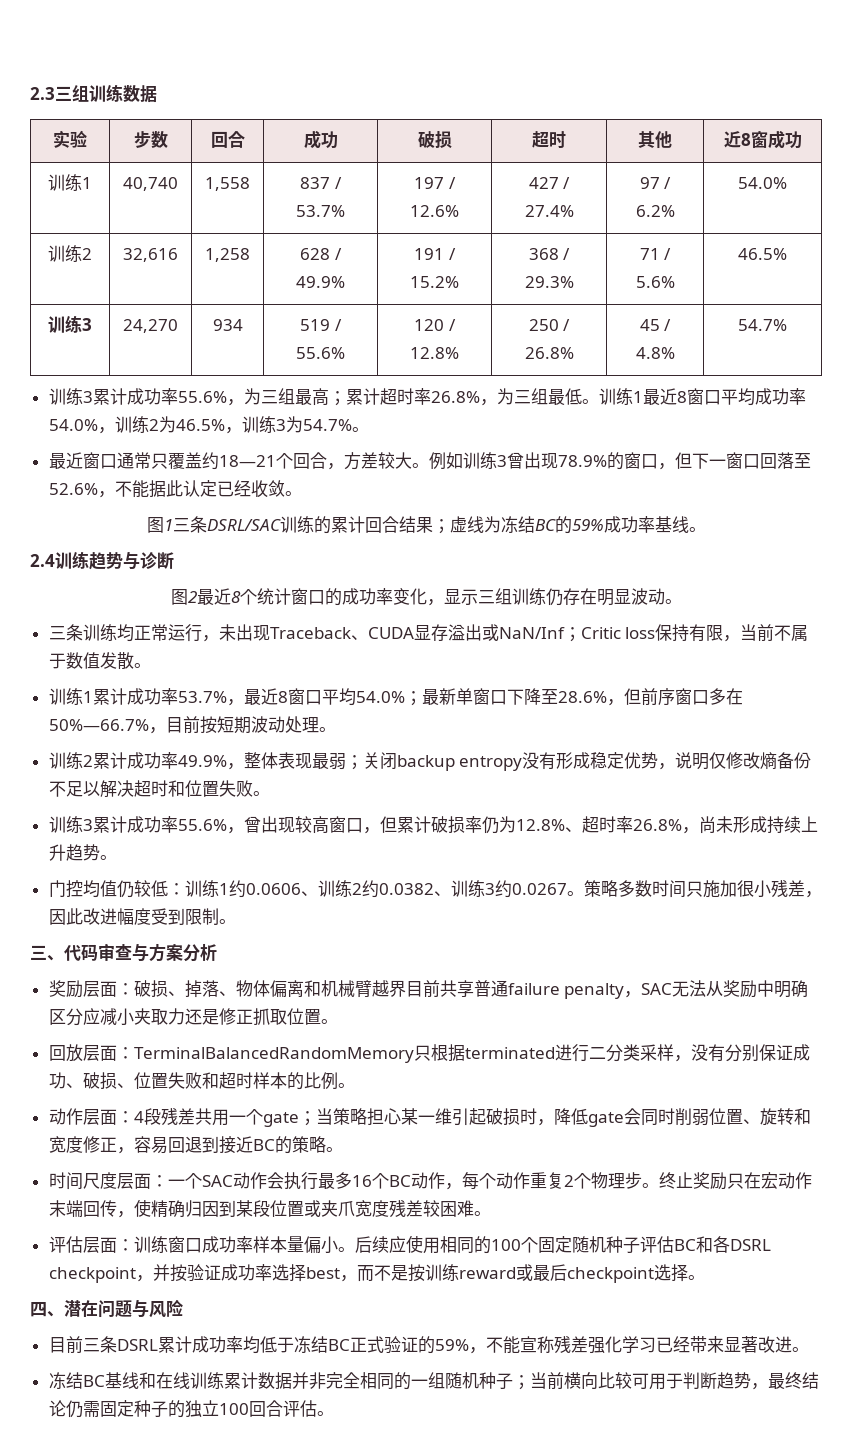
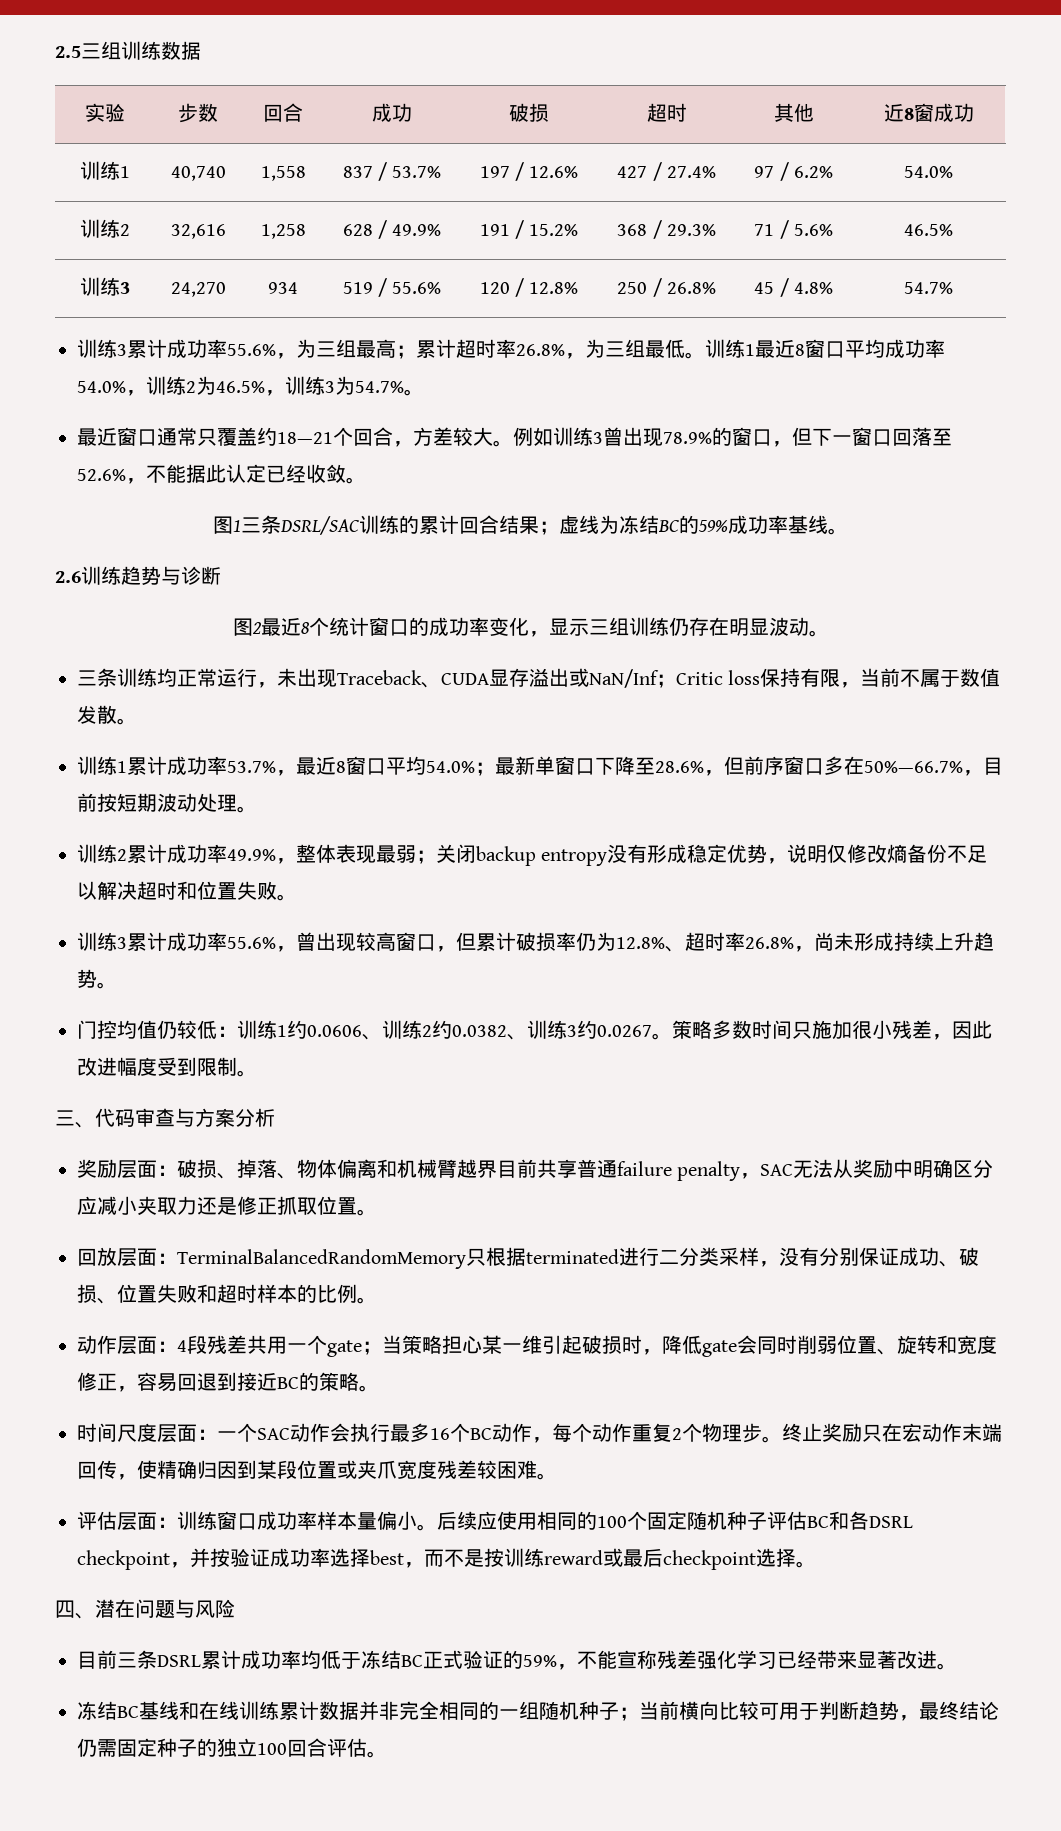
- 2.3三组训练数据
+ 2.5三组训练数据
- 2.4训练趋势与诊断
+ 2.6训练趋势与诊断

